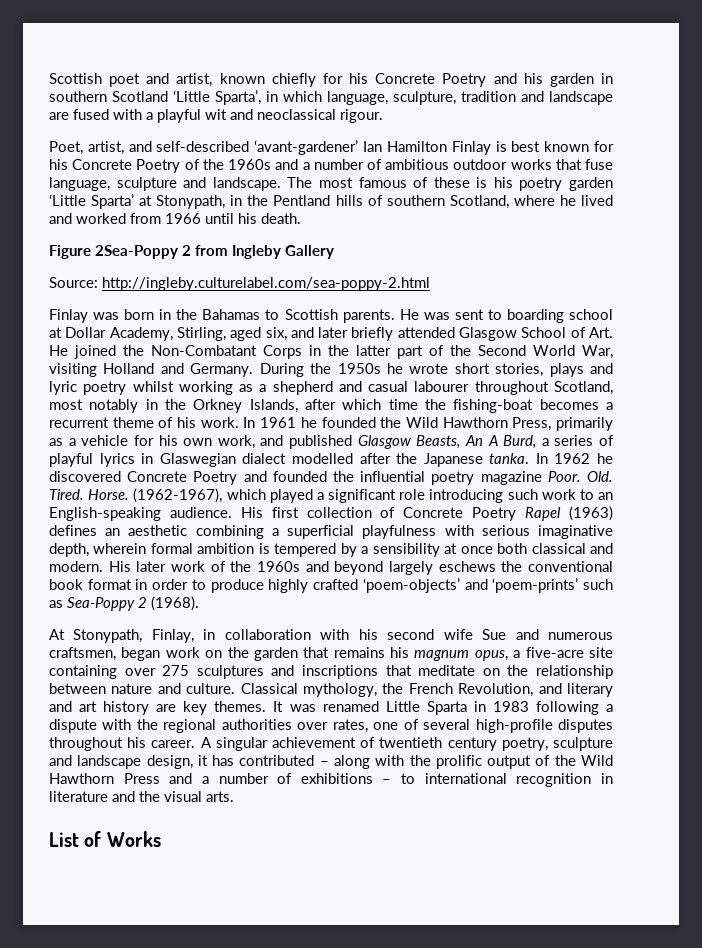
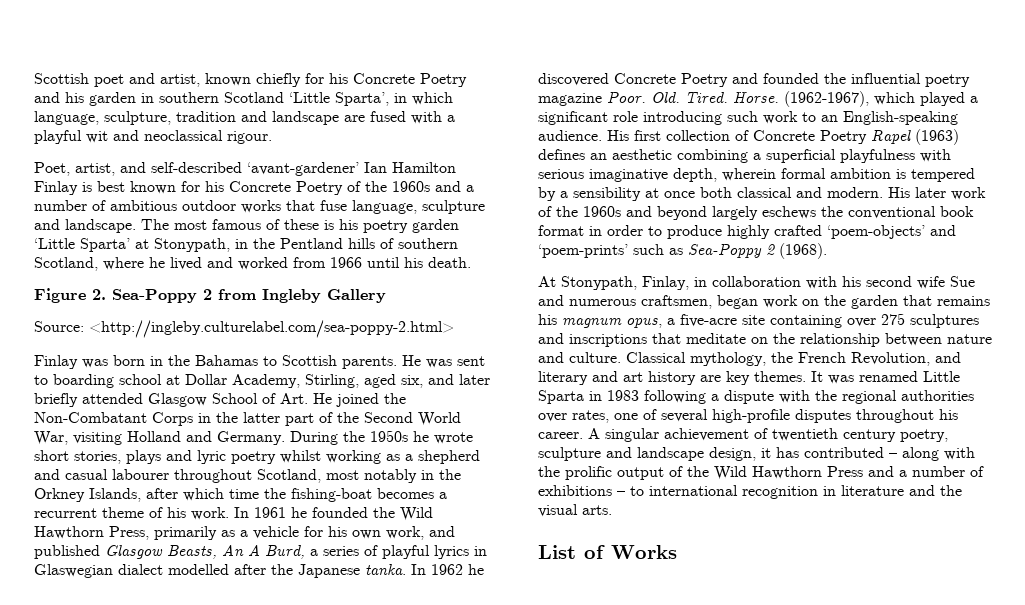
- Figure 2Sea-Poppy 2 from Ingleby Gallery
+ Figure 2. Sea-Poppy 2 from Ingleby Gallery
- Source: http://ingleby.culturelabel.com/sea-poppy-2.html
+ Source: <http://ingleby.culturelabel.com/sea-poppy-2.html>

